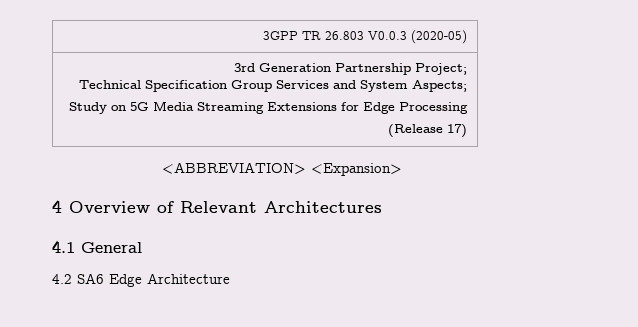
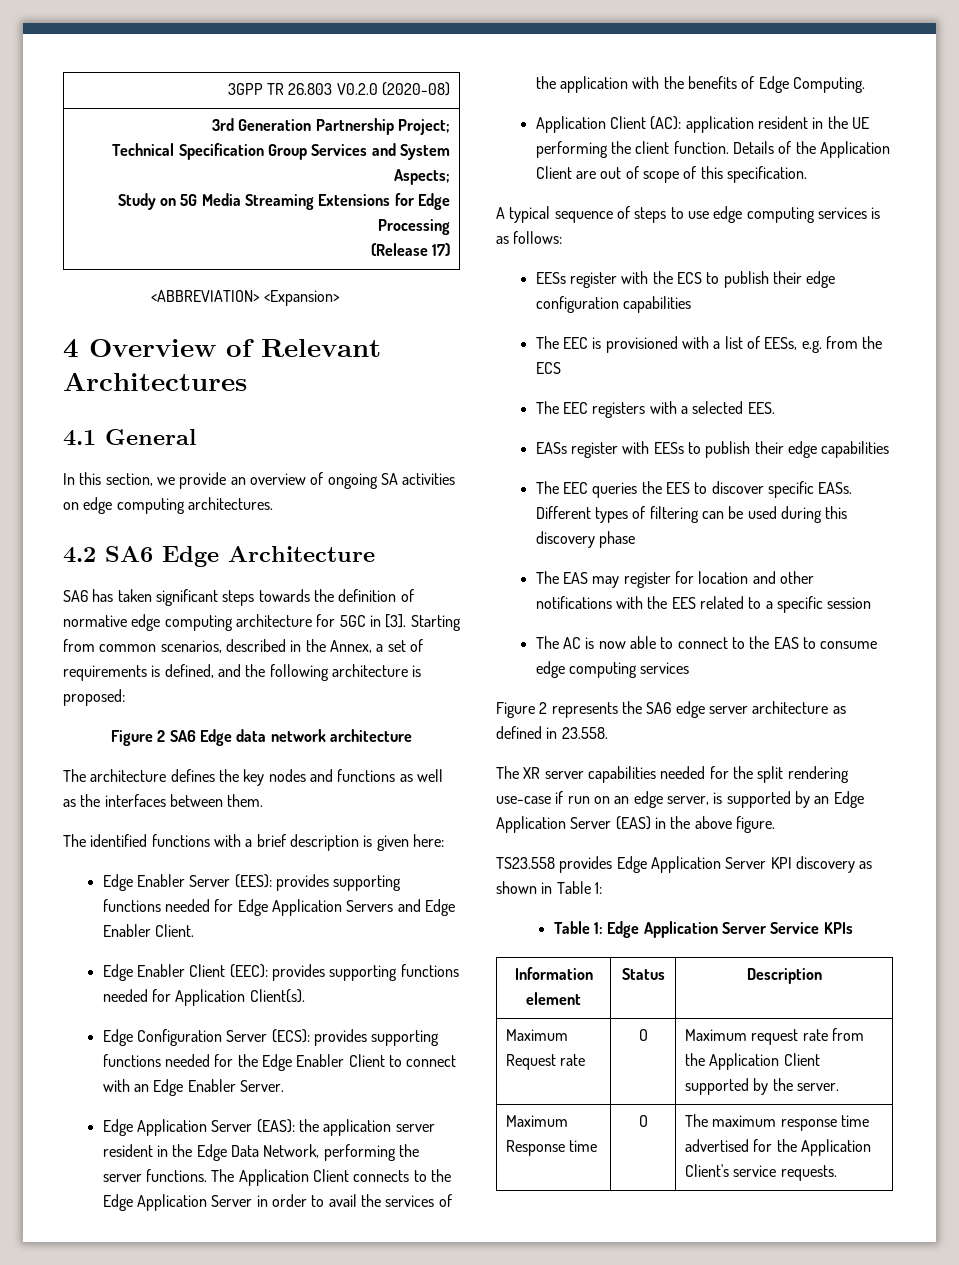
- 3GPP TR 26.803 V0.0.3 (2020-05)
+ 3GPP TR 26.803 V0.2.0 (2020-08)
+ In this section, we provide an overview of ongoing SA activities on edge computing architectures.
  4.2 SA6 Edge Architecture
+ SA6 has taken significant steps towards the definition of normative edge computing architecture for 5GC in [3]. Starting from common scenarios, described in the Annex, a set of requirements is defined, and the following architecture is proposed:
+ Figure 2 SA6 Edge data network architecture
+ The architecture defines the key nodes and functions as well as the interfaces between them.
+ The identified functions with a brief description is given here:
+ Edge Enabler Server (EES): provides supporting functions needed for Edge Application Servers and Edge Enabler Client.
+ Edge Enabler Client (EEC): provides supporting functions needed for Application Client(s).
+ Edge Configuration Server (ECS): provides supporting functions needed for the Edge Enabler Client to connect with an Edge Enabler Server.
+ Edge Application Server (EAS): the application server resident in the Edge Data Network, performing the server functions. The Application Client connects to the Edge Application Server in order to avail the services of the application with the benefits of Edge Computing.
+ Application Client (AC): application resident in the UE performing the client function. Details of the Application Client are out of scope of this specification.
+ A typical sequence of steps to use edge computing services is as follows:
+ EESs register with the ECS to publish their edge configuration capabilities
+ The EEC is provisioned with a list of EESs, e.g. from the ECS
+ The EEC registers with a selected EES.
+ EASs register with EESs to publish their edge capabilities
+ The EEC queries the EES to discover specific EASs. Different types of filtering can be used during this discovery phase
+ The EAS may register for location and other notifications with the EES related to a specific session
+ The AC is now able to connect to the EAS to consume edge computing services
+ Figure 2 represents the SA6 edge server architecture as defined in 23.558.
+ The XR server capabilities needed for the split rendering use-case if run on an edge server, is supported by an Edge Application Server (EAS) in the above figure.
+ TS23.558 provides Edge Application Server KPI discovery as shown in Table 1:
+ Table 1: Edge Application Server Service KPIs
+ Information element | Status | Description
+ Maximum Request rate | O | Maximum request rate from the Application Client supported by the server.
+ Maximum Response time | O | The maximum response time advertised for the Application Client's service requests.

